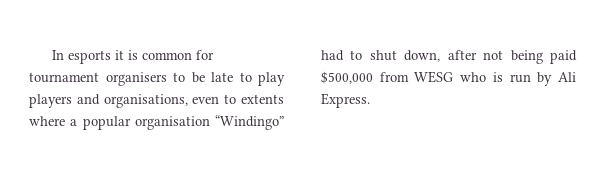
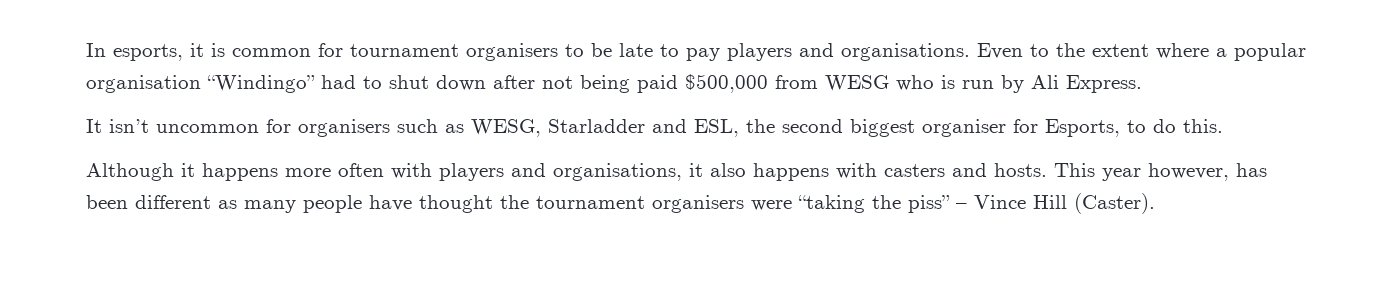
- In esports it is common for tournament organisers to be late to play players and organisations, even to extents where a popular organisation “Windingo” had to shut down, after not being paid $500,000 from WESG who is run by Ali Express.
+ In esports, it is common for tournament organisers to be late to pay players and organisations. Even to the extent where a popular organisation “Windingo” had to shut down after not being paid $500,000 from WESG who is run by Ali Express.
+ It isn’t uncommon for organisers such as WESG, Starladder and ESL, the second biggest organiser for Esports, to do this.
+ Although it happens more often with players and organisations, it also happens with casters and hosts. This year however, has been different as many people have thought the tournament organisers were “taking the piss” – Vince Hill (Caster).

